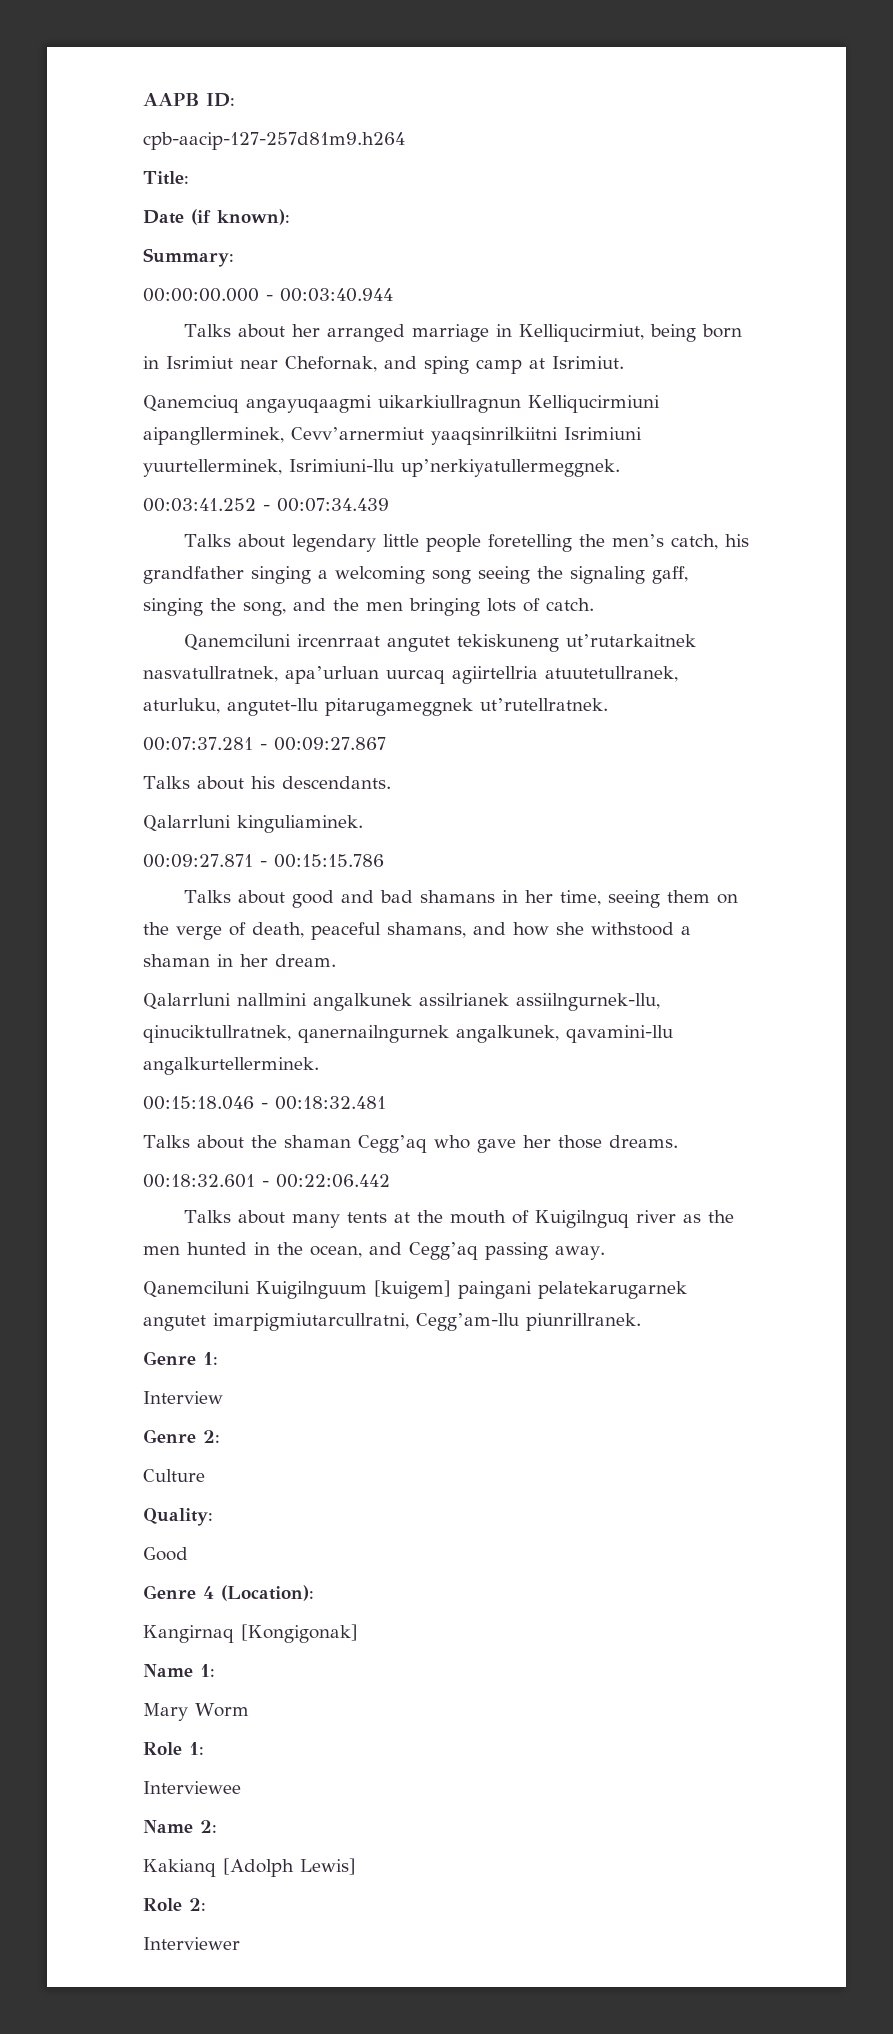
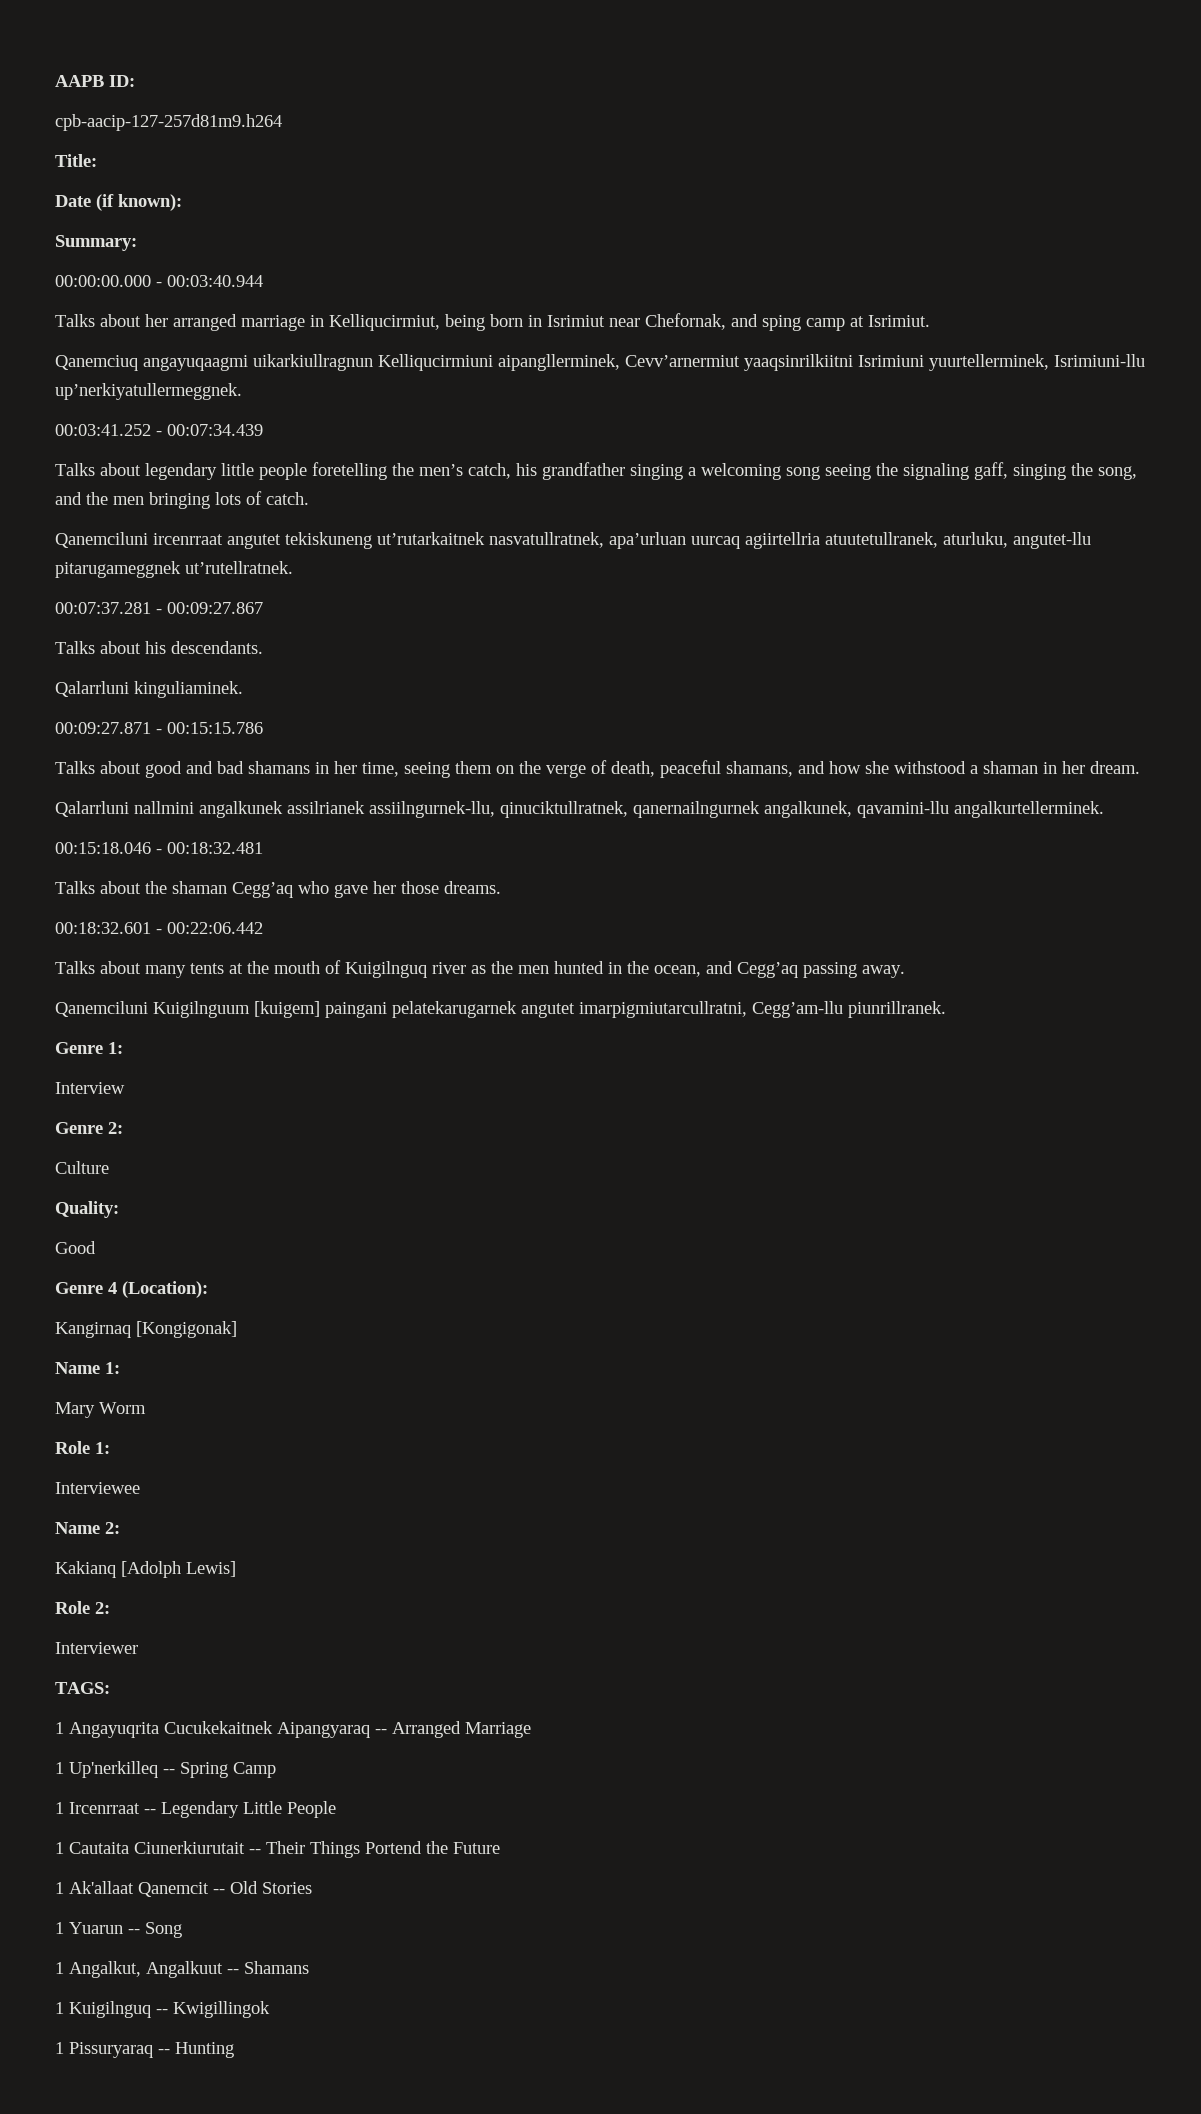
+ TAGS:
+ 1 Angayuqrita Cucukekaitnek Aipangyaraq -- Arranged Marriage
+ 1 Up'nerkilleq -- Spring Camp
+ 1 Ircenrraat -- Legendary Little People
+ 1 Cautaita Ciunerkiurutait -- Their Things Portend the Future
+ 1 Ak'allaat Qanemcit -- Old Stories
+ 1 Yuarun -- Song
+ 1 Angalkut, Angalkuut -- Shamans
+ 1 Kuigilnguq -- Kwigillingok
+ 1 Pissuryaraq -- Hunting

